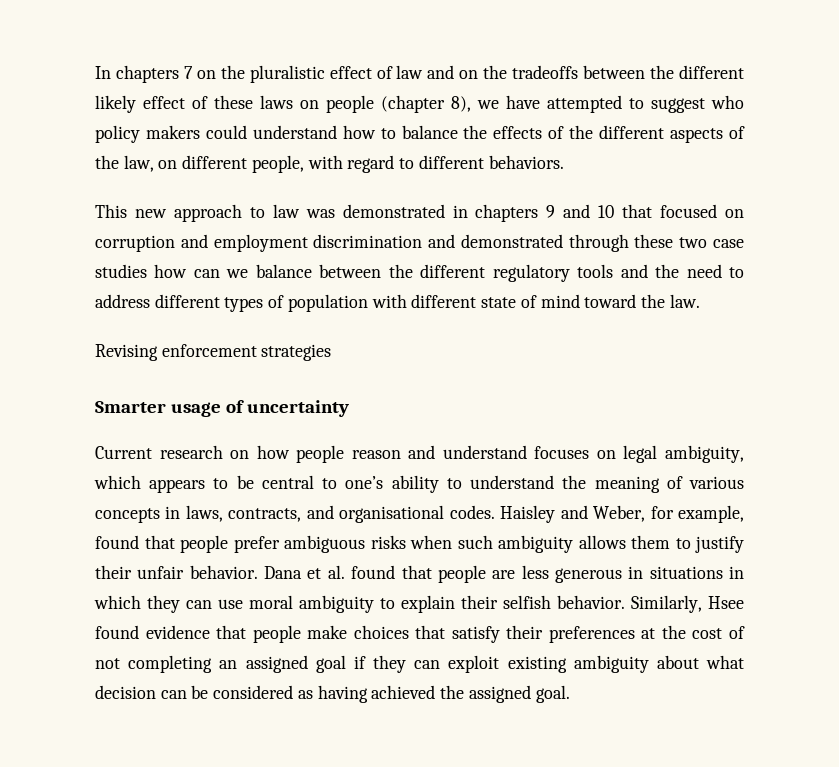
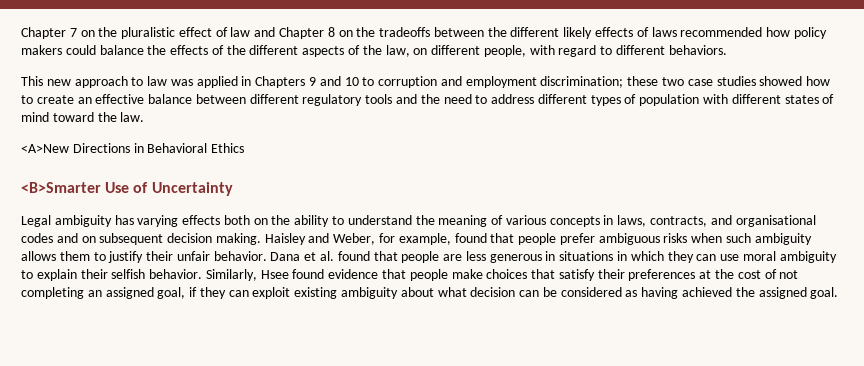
- In chapters 7 on the pluralistic effect of law and on the tradeoffs between the different likely effect of these laws on people (chapter 8), we have attempted to suggest who policy makers could understand how to balance the effects of the different aspects of the law, on different people, with regard to different behaviors.
+ Chapter 7 on the pluralistic effect of law and Chapter 8 on the tradeoffs between the different likely effects of laws recommended how policy makers could balance the effects of the different aspects of the law, on different people, with regard to different behaviors.
- This new approach to law was demonstrated in chapters 9 and 10 that focused on corruption and employment discrimination and demonstrated through these two case studies how can we balance between the different regulatory tools and the need to address different types of population with different state of mind toward the law.
+ This new approach to law was applied in Chapters 9 and 10 to corruption and employment discrimination; these two case studies showed how to create an effective balance between different regulatory tools and the need to address different types of population with different states of mind toward the law.
- Revising enforcement strategies
- Smarter usage of uncertainty
- Current research on how people reason and understand focuses on legal ambiguity, which appears to be central to one’s ability to understand the meaning of various concepts in laws, contracts, and organisational codes.
+ <A>New Directions in Behavioral Ethics
+ <B>Smarter Use of Uncertainty
+ Legal ambiguity has varying effects both on the ability to understand the meaning of various concepts in laws, contracts, and organisational codes and on subsequent decision making.
- Similarly, Hsee found evidence that people make choices that satisfy their preferences at the cost of not completing an assigned goal if they can exploit existing ambiguity about what decision can be considered as having achieved the assigned goal.
+ Similarly, Hsee found evidence that people make choices that satisfy their preferences at the cost of not completing an assigned goal, if they can exploit existing ambiguity about what decision can be considered as having achieved the assigned goal.

